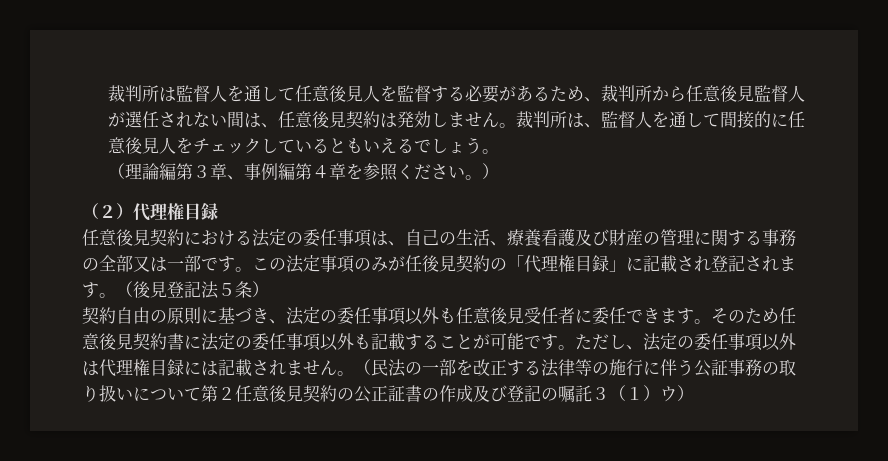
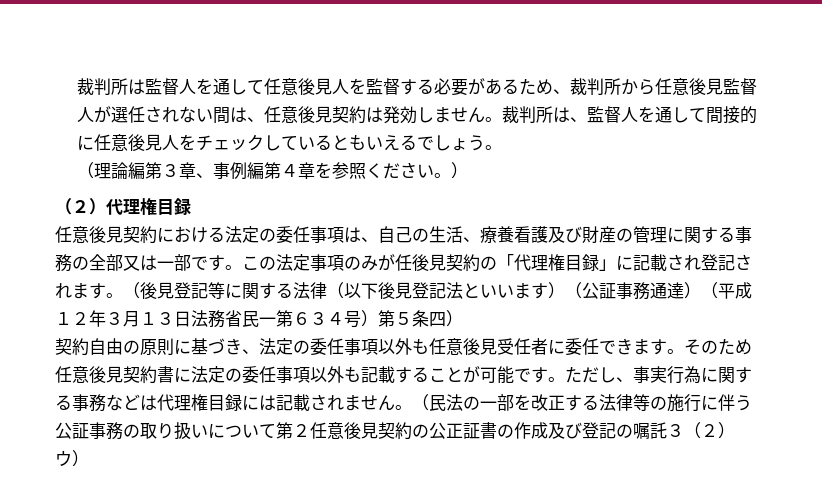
- （後見登記法５条）
+ （後見登記等に関する法律（以下後見登記法といいます）（公証事務通達）（平成１２年３月１３日法務省民一第６３４号）第５条四）
- ただし、法定の委任事項以外は代理権目録には記載されません。
+ ただし、事実行為に関する事務などは代理権目録には記載されません。
- （民法の一部を改正する法律等の施行に伴う公証事務の取り扱いについて第２任意後見契約の公正証書の作成及び登記の嘱託３（１）ウ）
+ （民法の一部を改正する法律等の施行に伴う公証事務の取り扱いについて第２任意後見契約の公正証書の作成及び登記の嘱託３（２）ウ）

